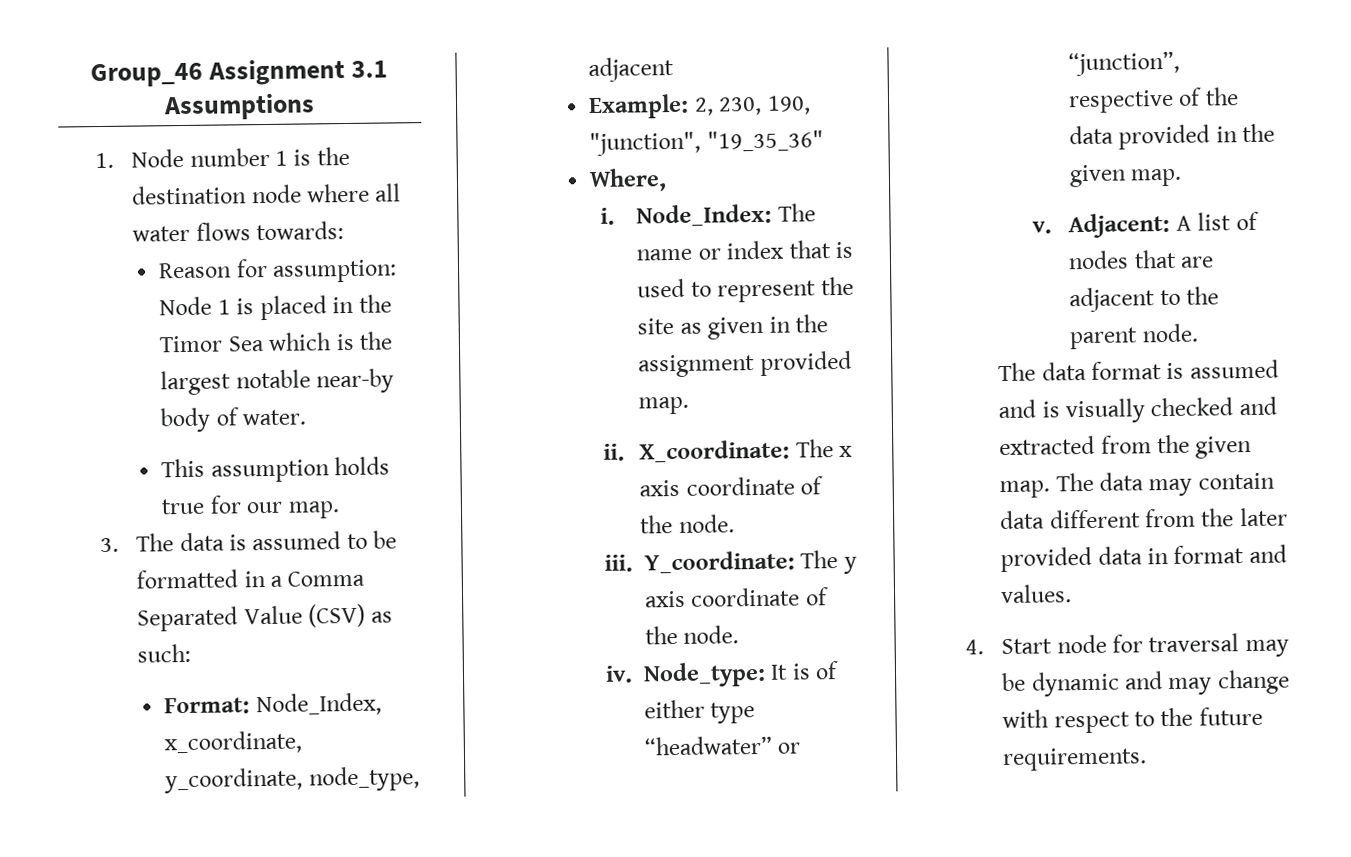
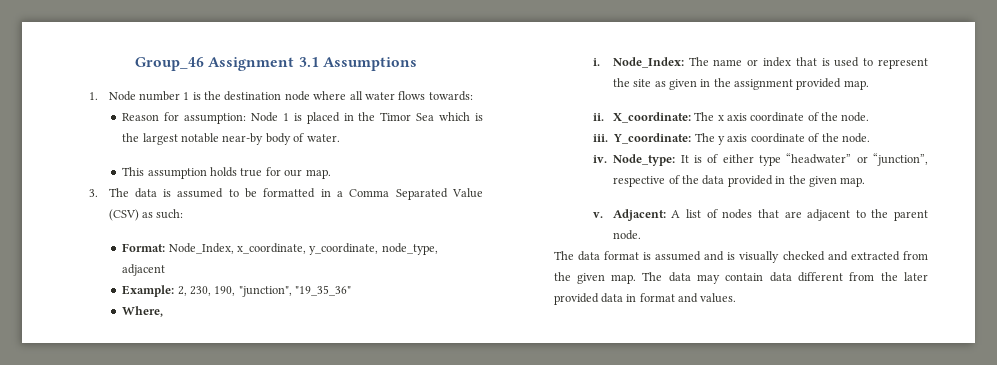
- 4. Start node for traversal may be dynamic and may change with respect to the future requirements.

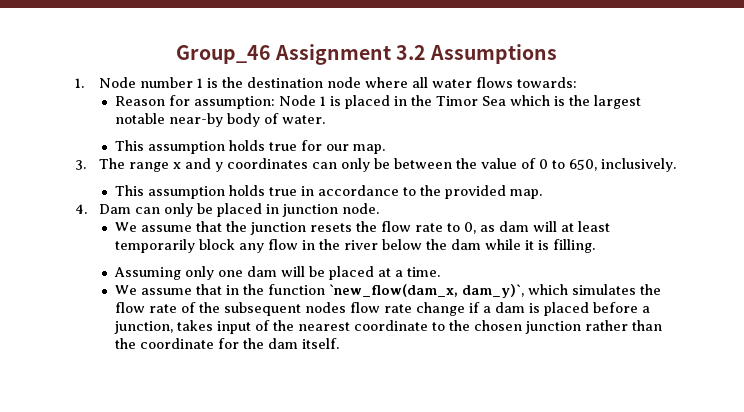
- Group_46 Assignment 3.1 Assumptions
+ Group_46 Assignment 3.2 Assumptions
- 3. The data is assumed to be formatted in a Comma Separated Value (CSV) as such:
- Format: Node_Index, x_coordinate, y_coordinate, node_type, adjacent
- Example: 2, 230, 190, "junction", "19_35_36"
- Where,
- i. Node_Index: The name or index that is used to represent the site as given in the assignment provided map.
- ii. X_coordinate: The x axis coordinate of the node.
- iii. Y_coordinate: The y axis coordinate of the node.
- iv. Node_type: It is of either type “headwater” or “junction”, respective of the data provided in the given map.
- v. Adjacent: A list of nodes that are adjacent to the parent node.
- The data format is assumed and is visually checked and extracted from the given map. The data may contain data different from the later provided data in format and values.
+ 3. The range x and y coordinates can only be between the value of 0 to 650, inclusively.
+ This assumption holds true in accordance to the provided map.
+ 4. Dam can only be placed in junction node.
+ We assume that the junction resets the flow rate to 0, as dam will at least temporarily block any flow in the river below the dam while it is filling.
+ Assuming only one dam will be placed at a time.
+ We assume that in the function `new_flow(dam_x, dam_y)`, which simulates the flow rate of the subsequent nodes flow rate change if a dam is placed before a junction, takes input of the nearest coordinate to the chosen junction rather than the coordinate for the dam itself.

